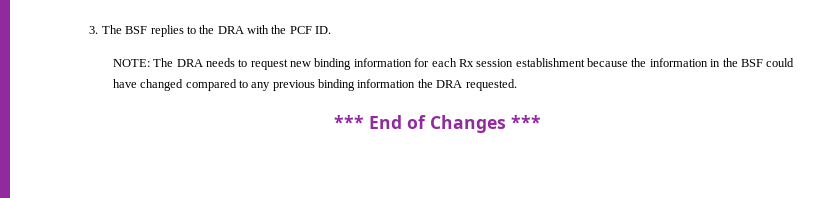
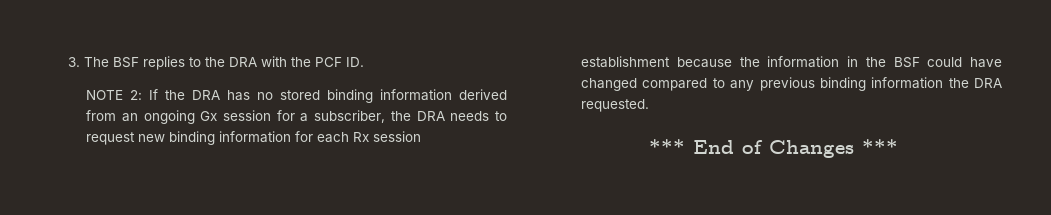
- NOTE: The DRA needs to request new binding information for each Rx session establishment because the information in the BSF could have changed compared to any previous binding information the DRA requested.
+ NOTE 2: If the DRA has no stored binding information derived from an ongoing Gx session for a subscriber, the DRA needs to request new binding information for each Rx session establishment because the information in the BSF could have changed compared to any previous binding information the DRA requested.

